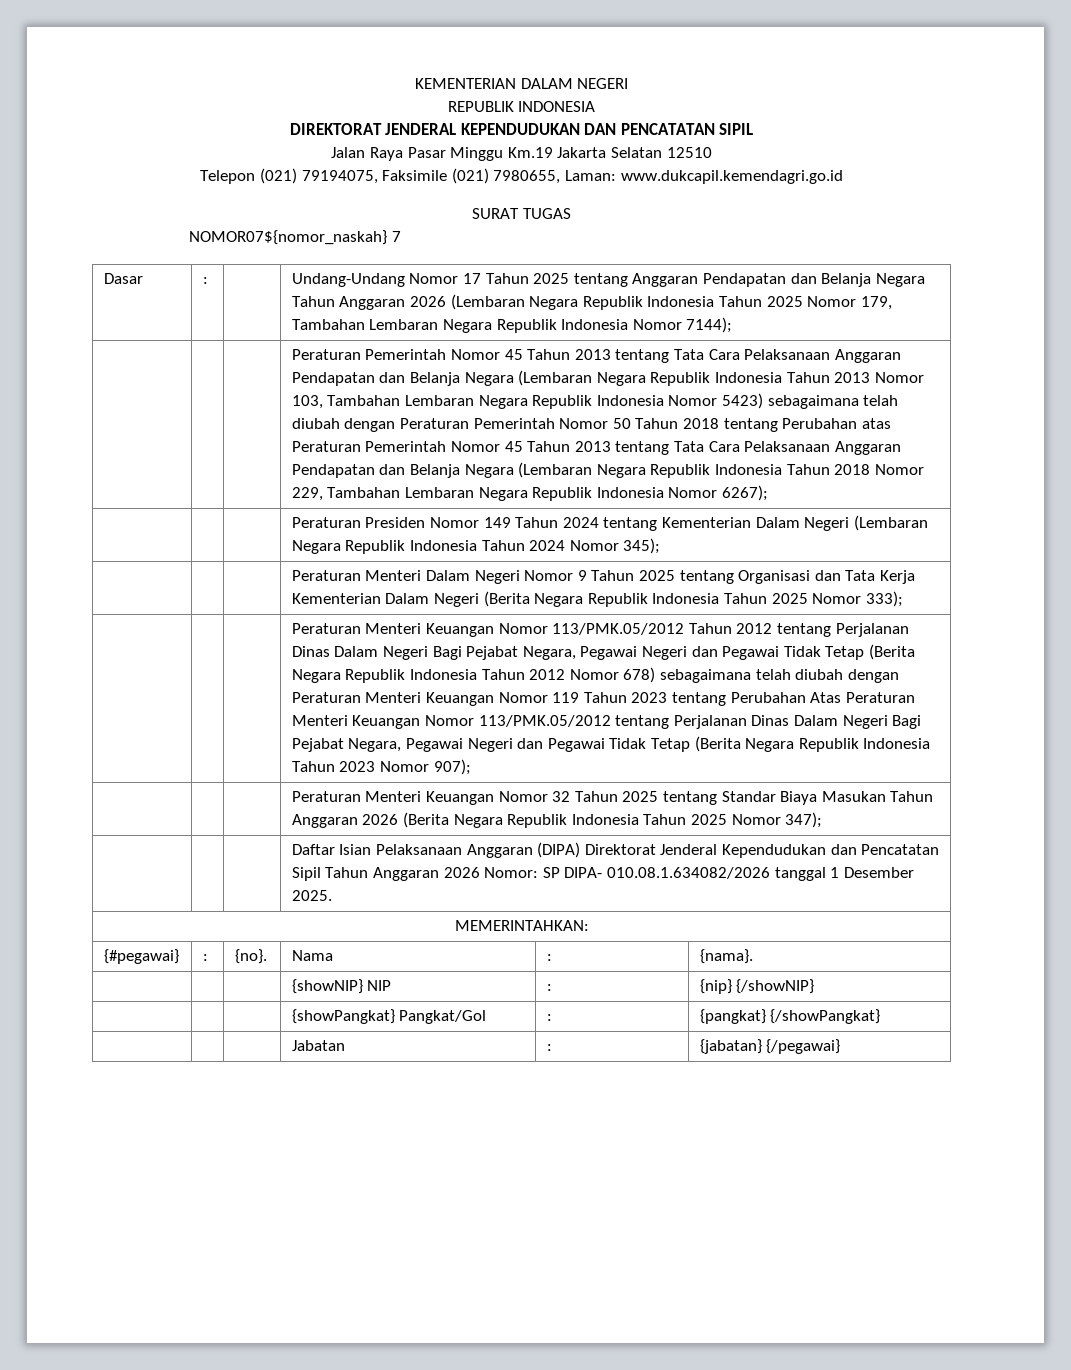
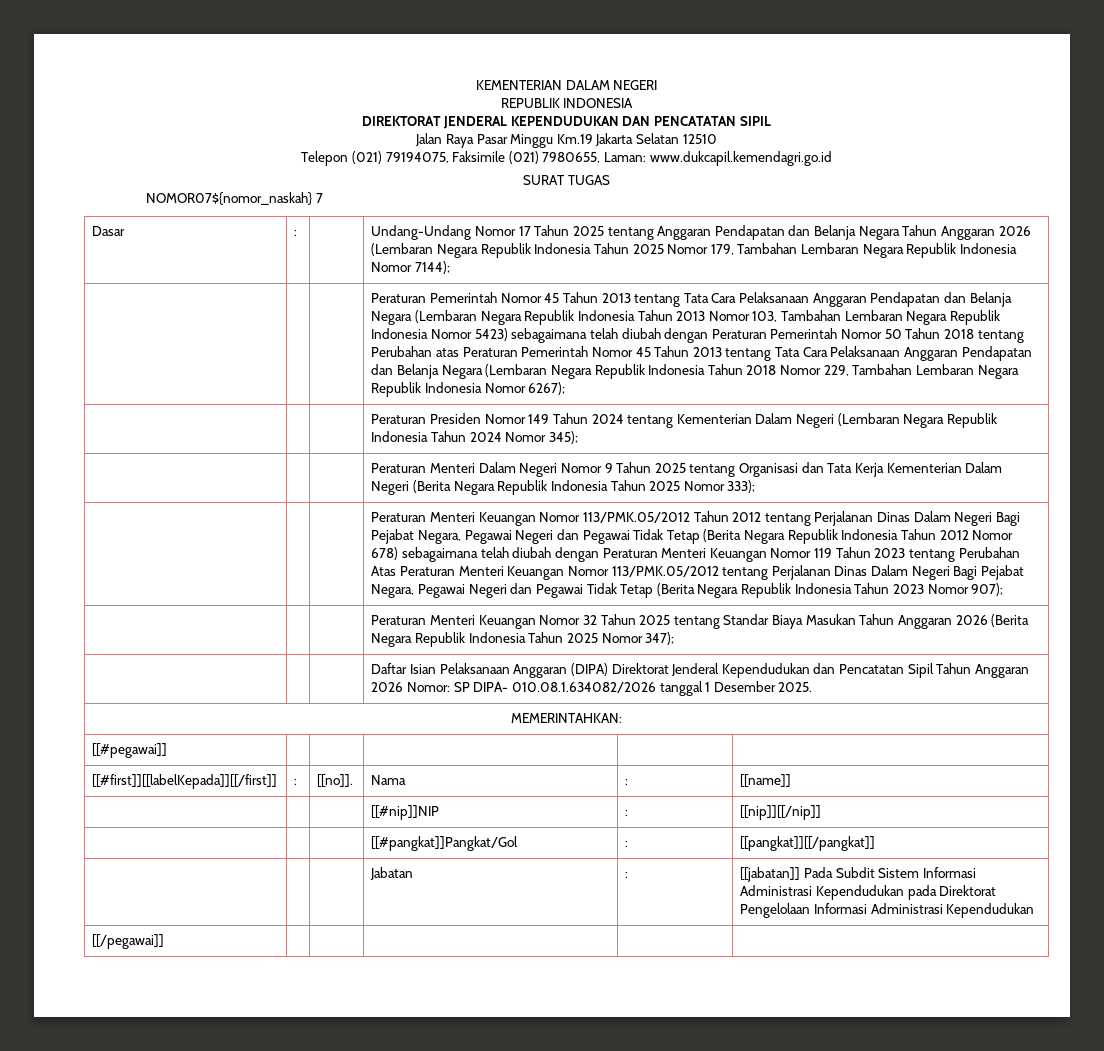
- {#pegawai} | : | {no}. | Nama | : | {nama}.
- | | | {showNIP} NIP | : | {nip} {/showNIP}
- | | | {showPangkat} Pangkat/Gol | : | {pangkat} {/showPangkat}
+ [[#pegawai]] | | | | |
+ [[#first]][[labelKepada]][[/first]] | : | [[no]]. | Nama | : | [[name]]
+ | | | [[#nip]]NIP | : | [[nip]][[/nip]]
+ | | | [[#pangkat]]Pangkat/Gol | : | [[pangkat]][[/pangkat]]
- | | | Jabatan | : | {jabatan} {/pegawai}
+ | | | Jabatan | : | [[jabatan]] Pada Subdit Sistem Informasi Administrasi Kependudukan pada Direktorat Pengelolaan Informasi Administrasi Kependudukan
+ [[/pegawai]] | | | | |

